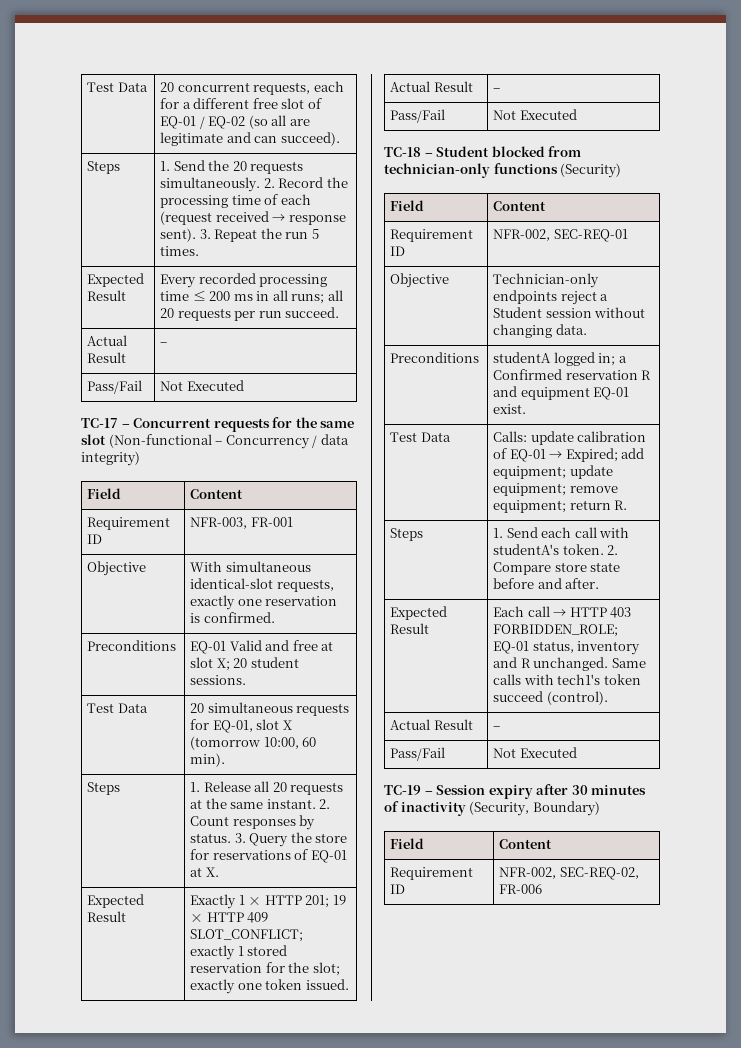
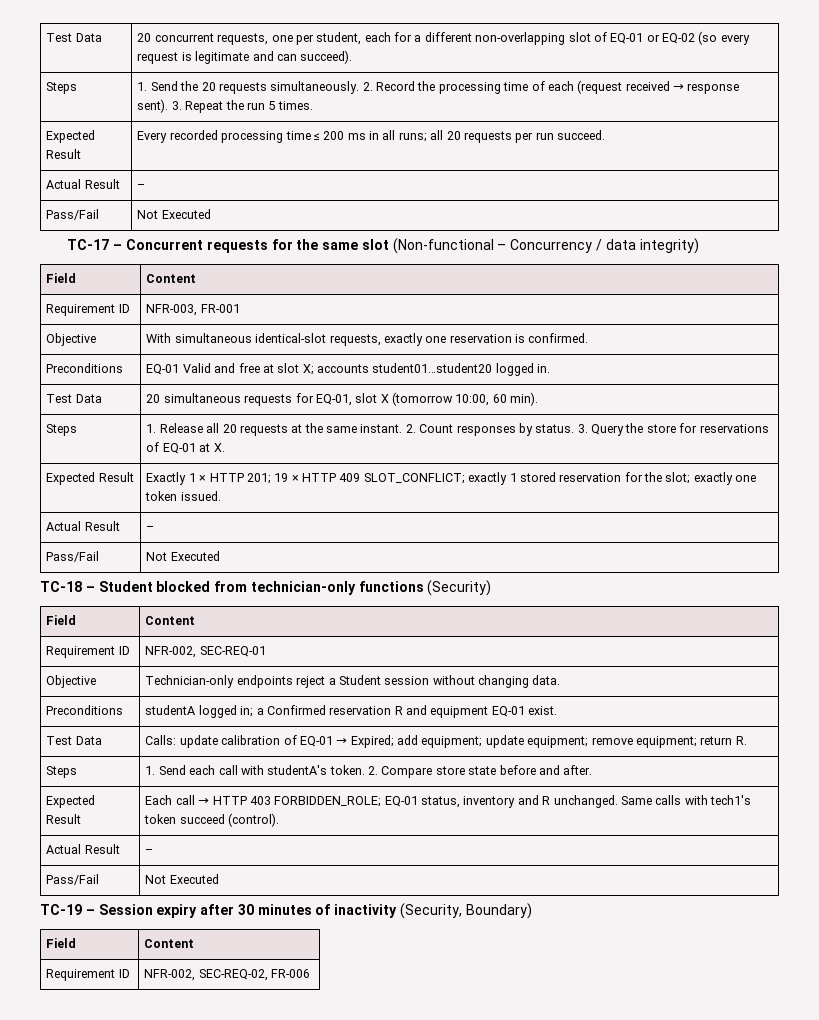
- Test Data | 20 concurrent requests, each for a different free slot of EQ-01 / EQ-02 (so all are legitimate and can succeed).
+ Test Data | 20 concurrent requests, one per student, each for a different non-overlapping slot of EQ-01 or EQ-02 (so every request is legitimate and can succeed).
- Preconditions | EQ-01 Valid and free at slot X; 20 student sessions.
+ Preconditions | EQ-01 Valid and free at slot X; accounts student01…student20 logged in.

